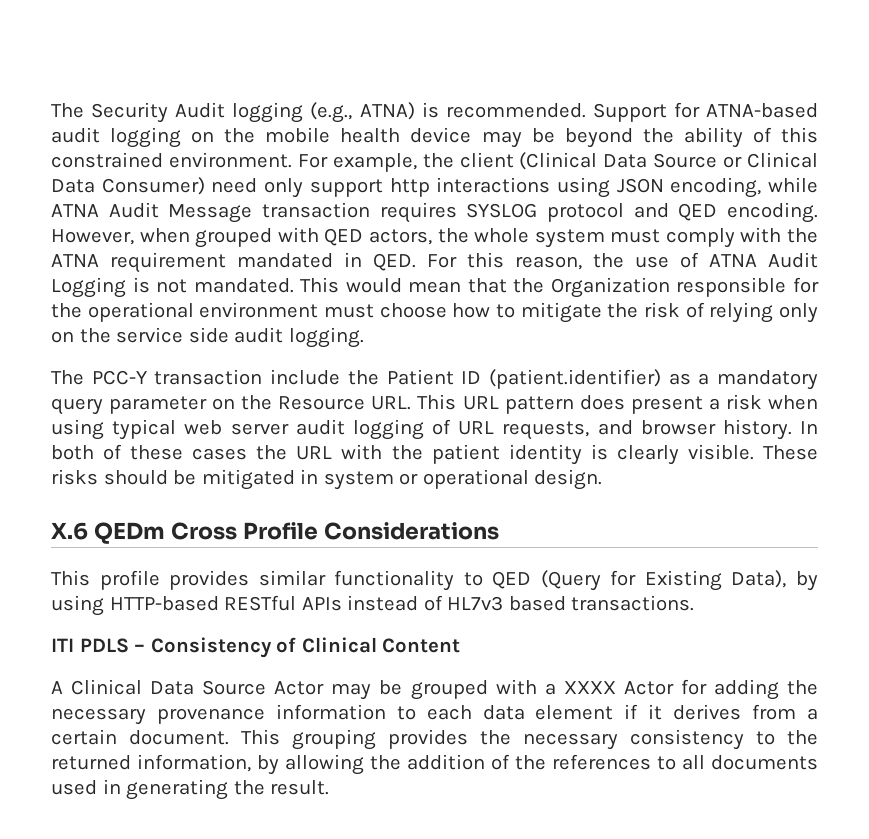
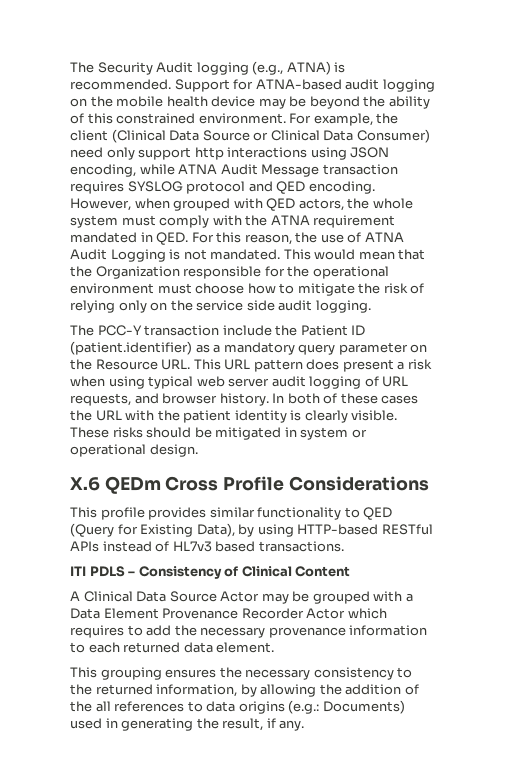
- A Clinical Data Source Actor may be grouped with a XXXX Actor for adding the necessary provenance information to each data element if it derives from a certain document. This grouping provides the necessary consistency to the returned information, by allowing the addition of the references to all documents used in generating the result.
+ A Clinical Data Source Actor may be grouped with a Data Element Provenance Recorder Actor which requires to add the necessary provenance information to each returned data element.
+ This grouping ensures the necessary consistency to the returned information, by allowing the addition of the all references to data origins (e.g.: Documents) used in generating the result, if any.

